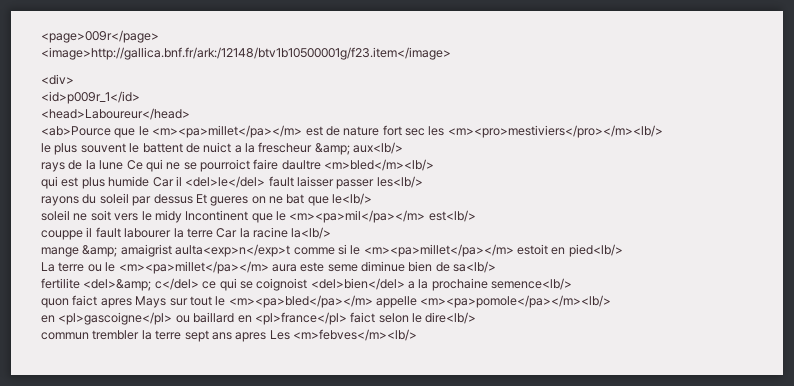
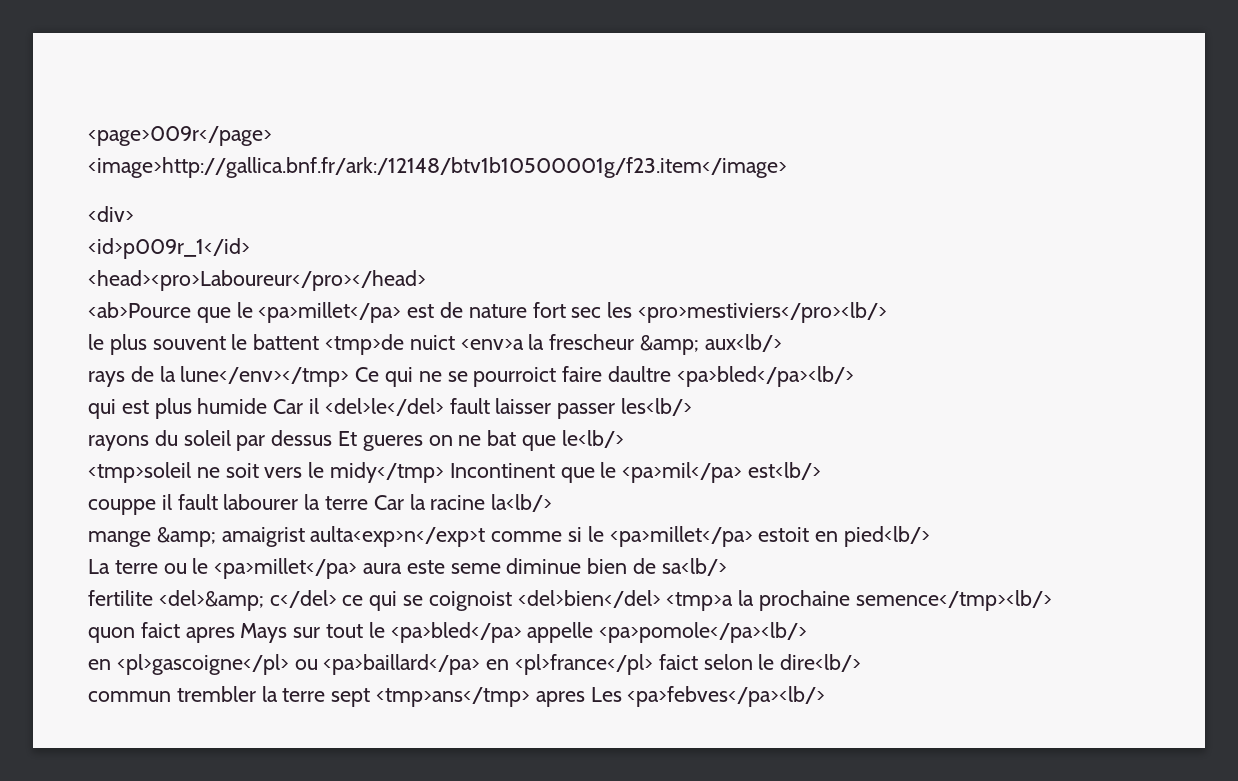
- <head>Laboureur</head>
+ <head><pro>Laboureur</pro></head>
- <ab>Pource que le <m><pa>millet</pa></m> est de nature fort sec les <m><pro>mestiviers</pro></m><lb/>
+ <ab>Pource que le <pa>millet</pa> est de nature fort sec les <pro>mestiviers</pro><lb/>
- le plus souvent le battent de nuict a la frescheur &amp; aux<lb/>
+ le plus souvent le battent <tmp>de nuict <env>a la frescheur &amp; aux<lb/>
- rays de la lune Ce qui ne se pourroict faire daultre <m>bled</m><lb/>
+ rays de la lune</env></tmp> Ce qui ne se pourroict faire daultre <pa>bled</pa><lb/>
- soleil ne soit vers le midy Incontinent que le <m><pa>mil</pa></m> est<lb/>
+ <tmp>soleil ne soit vers le midy</tmp> Incontinent que le <pa>mil</pa> est<lb/>
- mange &amp; amaigrist aulta<exp>n</exp>t comme si le <m><pa>millet</pa></m> estoit en pied<lb/>
+ mange &amp; amaigrist aulta<exp>n</exp>t comme si le <pa>millet</pa> estoit en pied<lb/>
- La terre ou le <m><pa>millet</pa></m> aura este seme diminue bien de sa<lb/>
+ La terre ou le <pa>millet</pa> aura este seme diminue bien de sa<lb/>
- fertilite <del>&amp; c</del> ce qui se coignoist <del>bien</del> a la prochaine semence<lb/>
+ fertilite <del>&amp; c</del> ce qui se coignoist <del>bien</del> <tmp>a la prochaine semence</tmp><lb/>
- quon faict apres Mays sur tout le <m><pa>bled</pa></m> appelle <m><pa>pomole</pa></m><lb/>
+ quon faict apres Mays sur tout le <pa>bled</pa> appelle <pa>pomole</pa><lb/>
- en <pl>gascoigne</pl> ou baillard en <pl>france</pl> faict selon le dire<lb/>
+ en <pl>gascoigne</pl> ou <pa>baillard</pa> en <pl>france</pl> faict selon le dire<lb/>
- commun trembler la terre sept ans apres Les <m>febves</m><lb/>
+ commun trembler la terre sept <tmp>ans</tmp> apres Les <pa>febves</pa><lb/>

